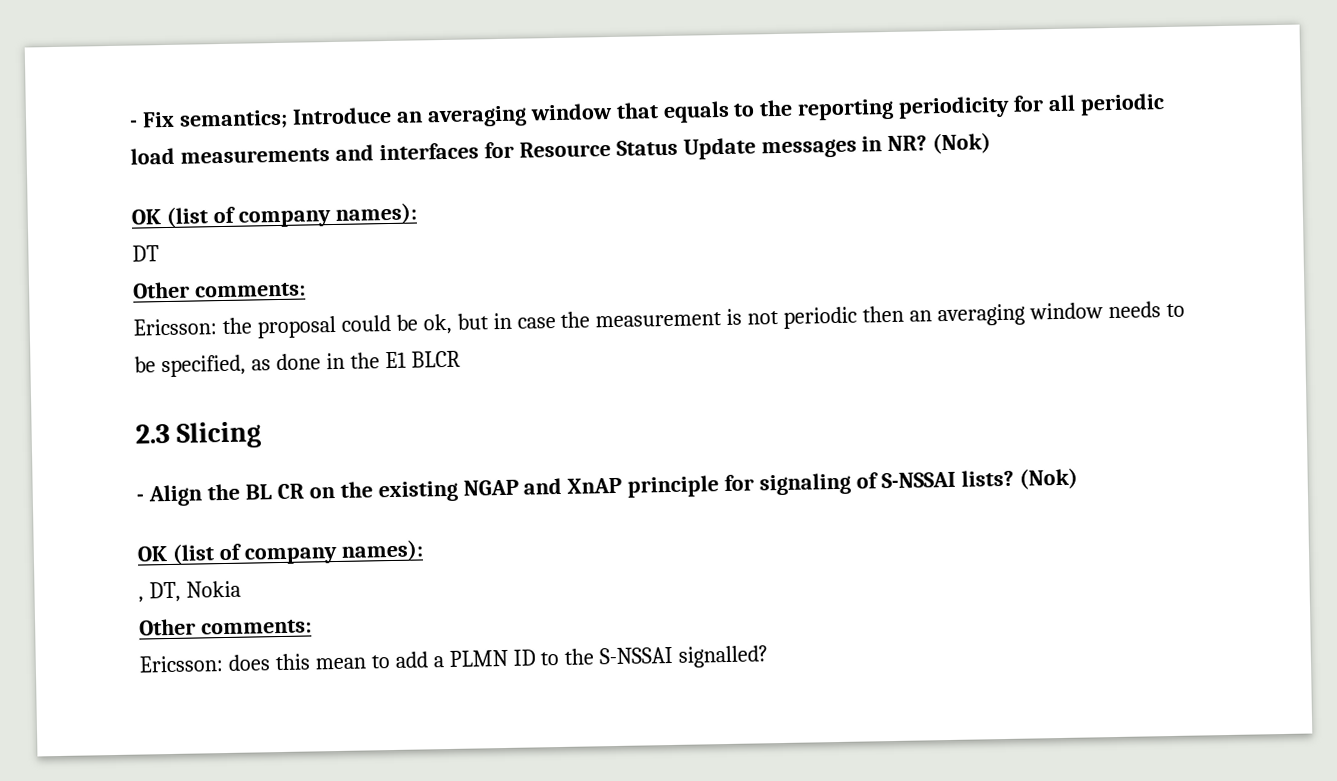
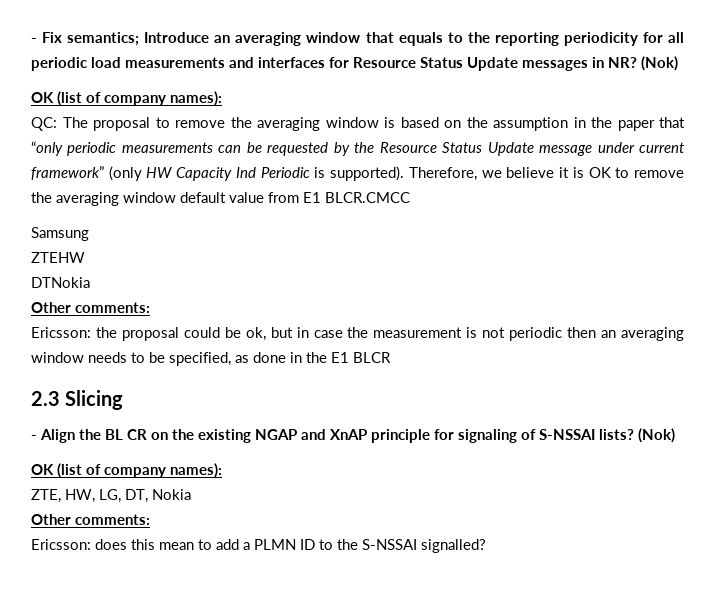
- DT
+ QC: The proposal to remove the averaging window is based on the assumption in the paper that “only periodic measurements can be requested by the Resource Status Update message under current framework” (only HW Capacity Ind Periodic is supported). Therefore, we believe it is OK to remove the averaging window default value from E1 BLCR.CMCC
+ Samsung
+ ZTEHW
+ DTNokia
- , DT, Nokia
+ ZTE, HW, LG, DT, Nokia

